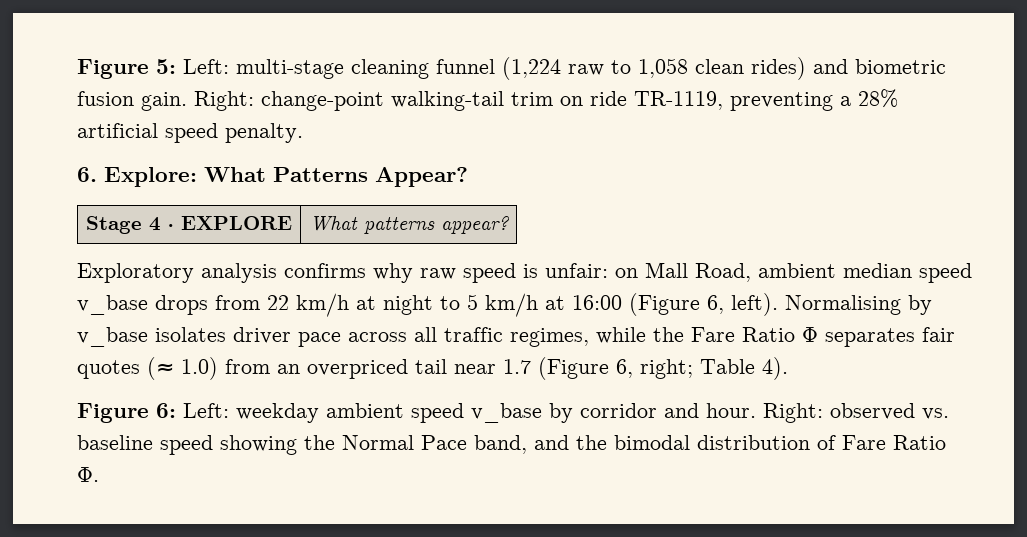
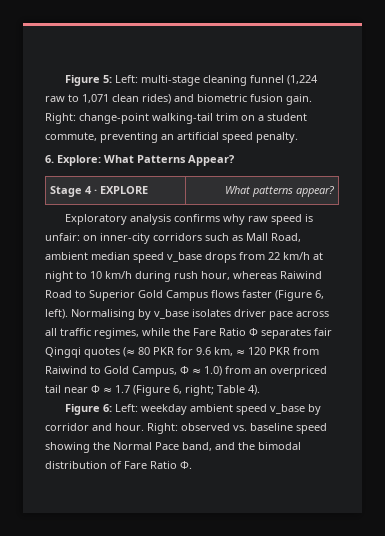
- Figure 5: Left: multi-stage cleaning funnel (1,224 raw to 1,058 clean rides) and biometric fusion gain.
+ Figure 5: Left: multi-stage cleaning funnel (1,224 raw to 1,071 clean rides) and biometric fusion gain.
- Right: change-point walking-tail trim on ride TR-1119, preventing a 28% artificial speed penalty.
+ Right: change-point walking-tail trim on a student commute, preventing an artificial speed penalty.
- Exploratory analysis confirms why raw speed is unfair: on Mall Road, ambient median speed v_base drops from 22 km/h at night to 5 km/h at 16:00 (Figure 6, left).
+ Exploratory analysis confirms why raw speed is unfair: on inner-city corridors such as Mall Road, ambient median speed v_base drops from 22 km/h at night to 10 km/h during rush hour, whereas Raiwind Road to Superior Gold Campus flows faster (Figure 6, left).
- Normalising by v_base isolates driver pace across all traffic regimes, while the Fare Ratio Φ separates fair quotes (≈ 1.0) from an overpriced tail near 1.7 (Figure 6, right; Table 4).
+ Normalising by v_base isolates driver pace across all traffic regimes, while the Fare Ratio Φ separates fair Qingqi quotes (≈ 80 PKR for 9.6 km, ≈ 120 PKR from Raiwind to Gold Campus, Φ ≈ 1.0) from an overpriced tail near Φ ≈ 1.7 (Figure 6, right; Table 4).

